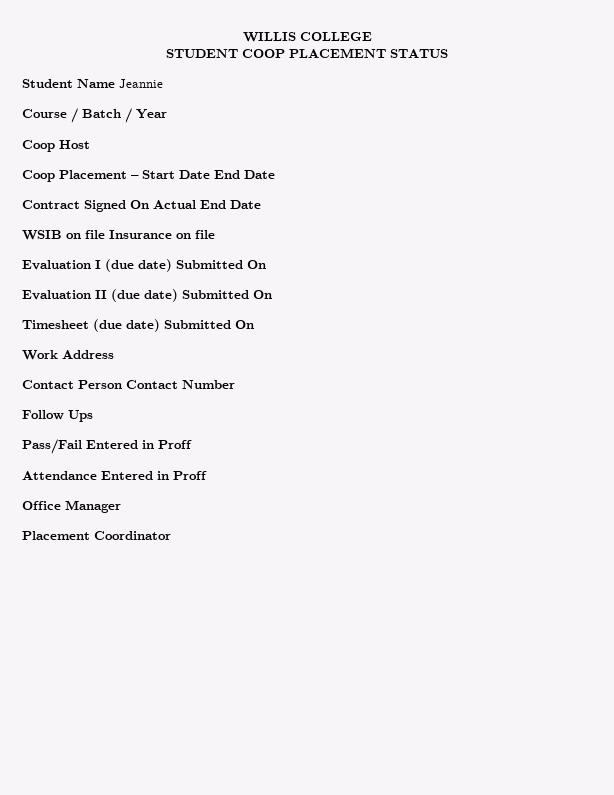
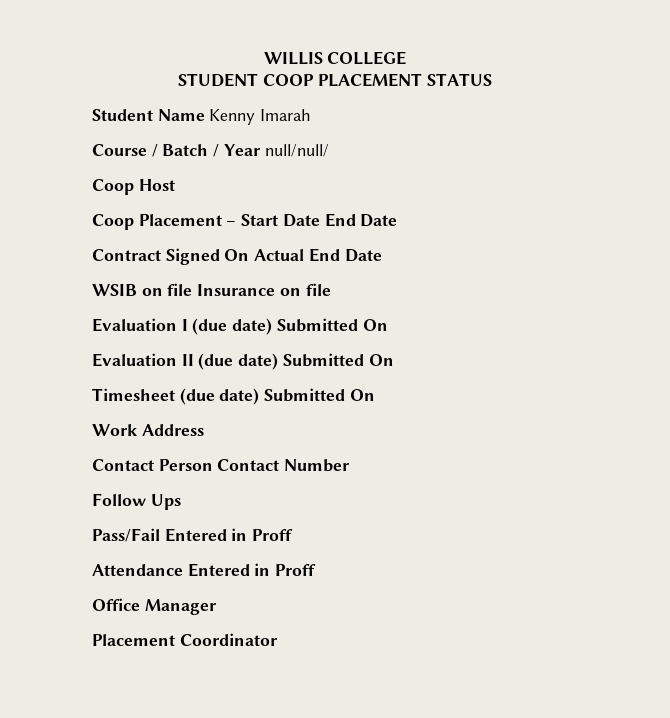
- Student Name Jeannie
+ Student Name Kenny Imarah
- Course / Batch / Year
+ Course / Batch / Year null/null/

